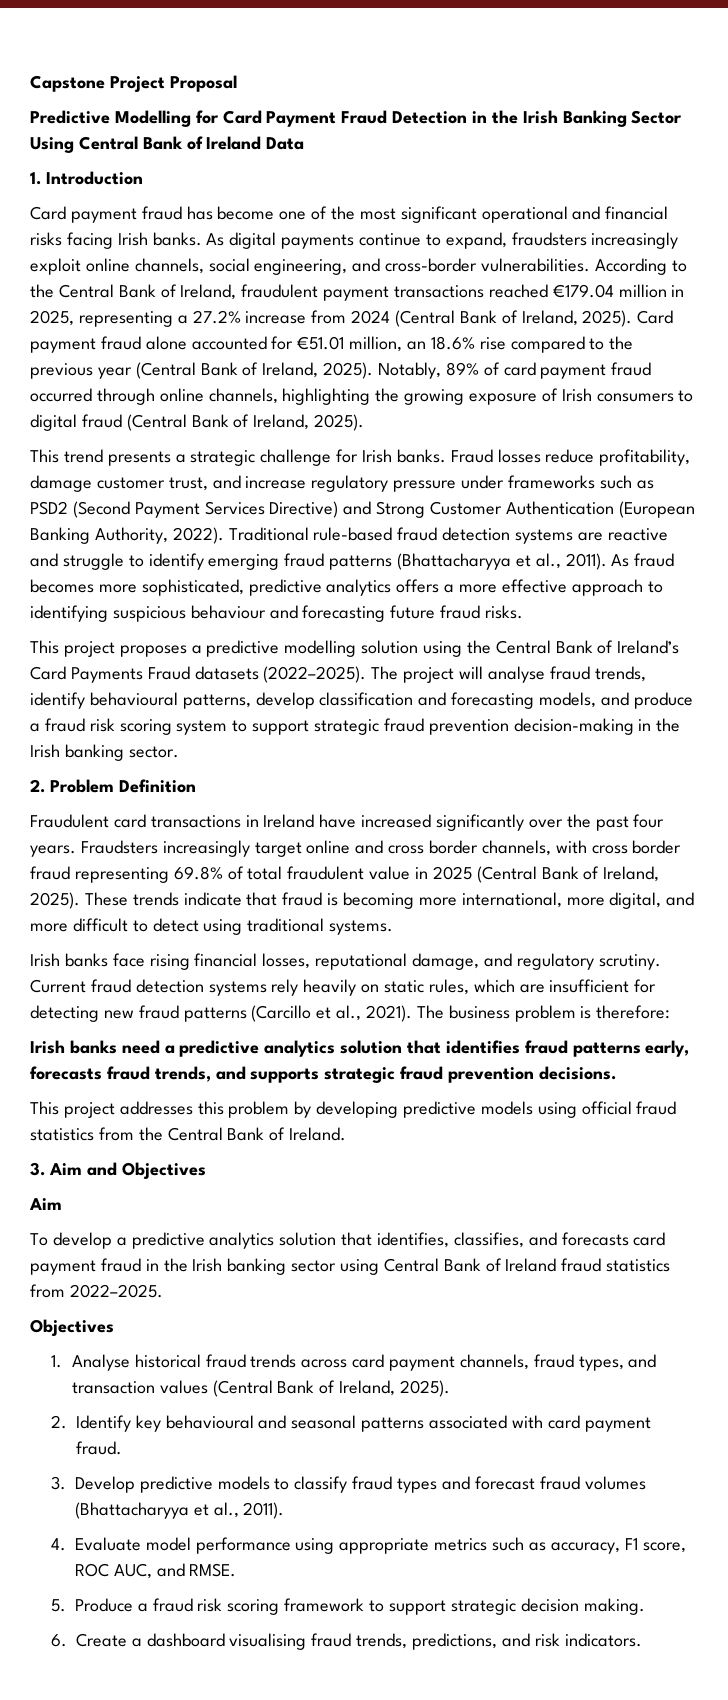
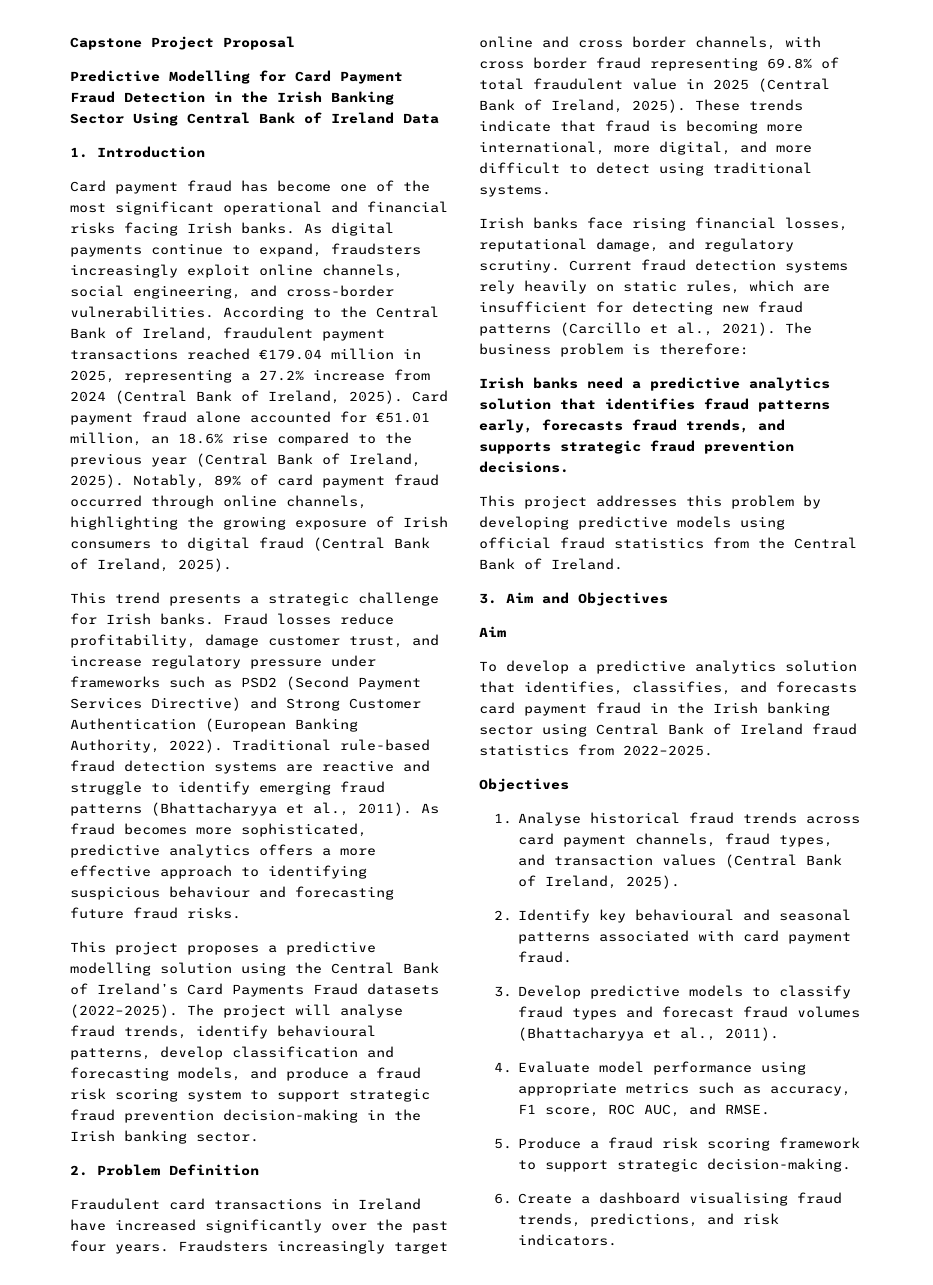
- 5. Produce a fraud risk scoring framework to support strategic decision making.
+ 5. Produce a fraud risk scoring framework to support strategic decision-making.

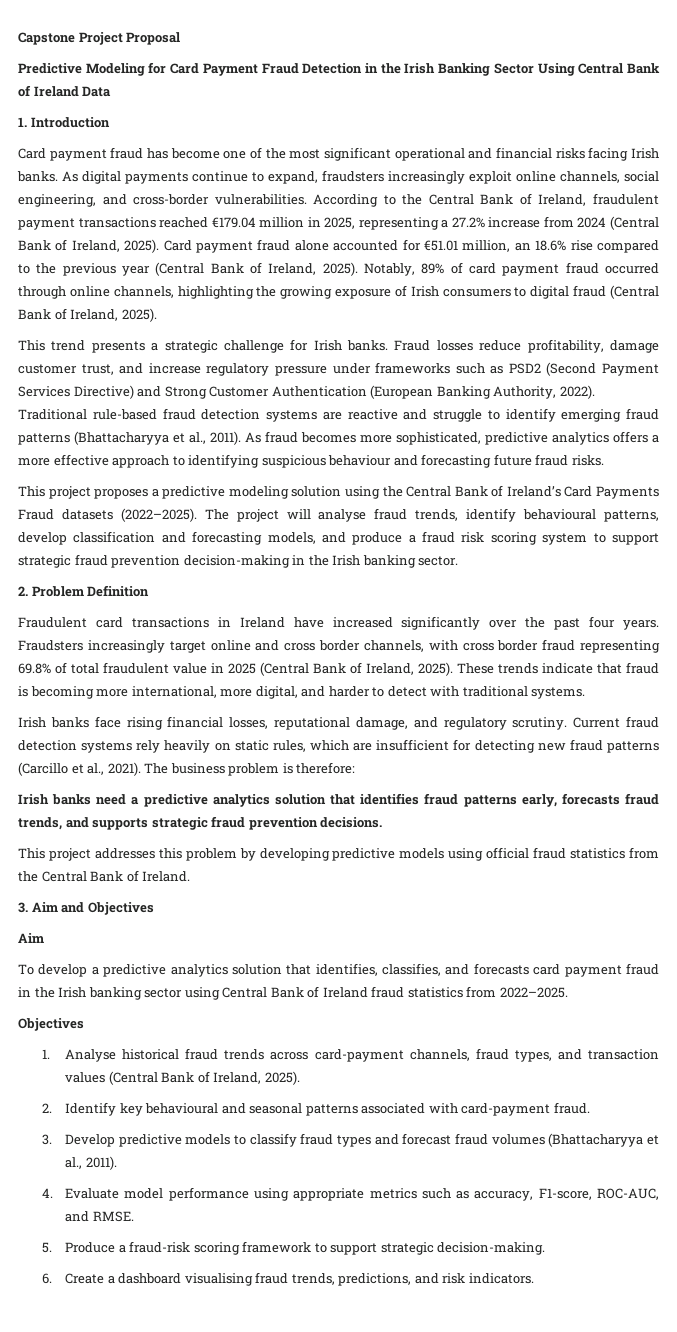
- Predictive Modelling for Card Payment Fraud Detection in the Irish Banking Sector Using Central Bank of Ireland Data
+ Predictive Modeling for Card Payment Fraud Detection in the Irish Banking Sector Using Central Bank of Ireland Data
- This project proposes a predictive modelling solution using the Central Bank of Ireland’s Card Payments Fraud datasets (2022–2025).
+ This project proposes a predictive modeling solution using the Central Bank of Ireland’s Card Payments Fraud datasets (2022–2025).
- These trends indicate that fraud is becoming more international, more digital, and more difficult to detect using traditional systems.
+ These trends indicate that fraud is becoming more international, more digital, and harder to detect with traditional systems.
- 1. Analyse historical fraud trends across card payment channels, fraud types, and transaction values (Central Bank of Ireland, 2025).
+ 1. Analyse historical fraud trends across card-payment channels, fraud types, and transaction values (Central Bank of Ireland, 2025).
- 2. Identify key behavioural and seasonal patterns associated with card payment fraud.
+ 2. Identify key behavioural and seasonal patterns associated with card-payment fraud.
- 4. Evaluate model performance using appropriate metrics such as accuracy, F1 score, ROC AUC, and RMSE.
+ 4. Evaluate model performance using appropriate metrics such as accuracy, F1-score, ROC-AUC, and RMSE.
- 5. Produce a fraud risk scoring framework to support strategic decision-making.
+ 5. Produce a fraud-risk scoring framework to support strategic decision-making.

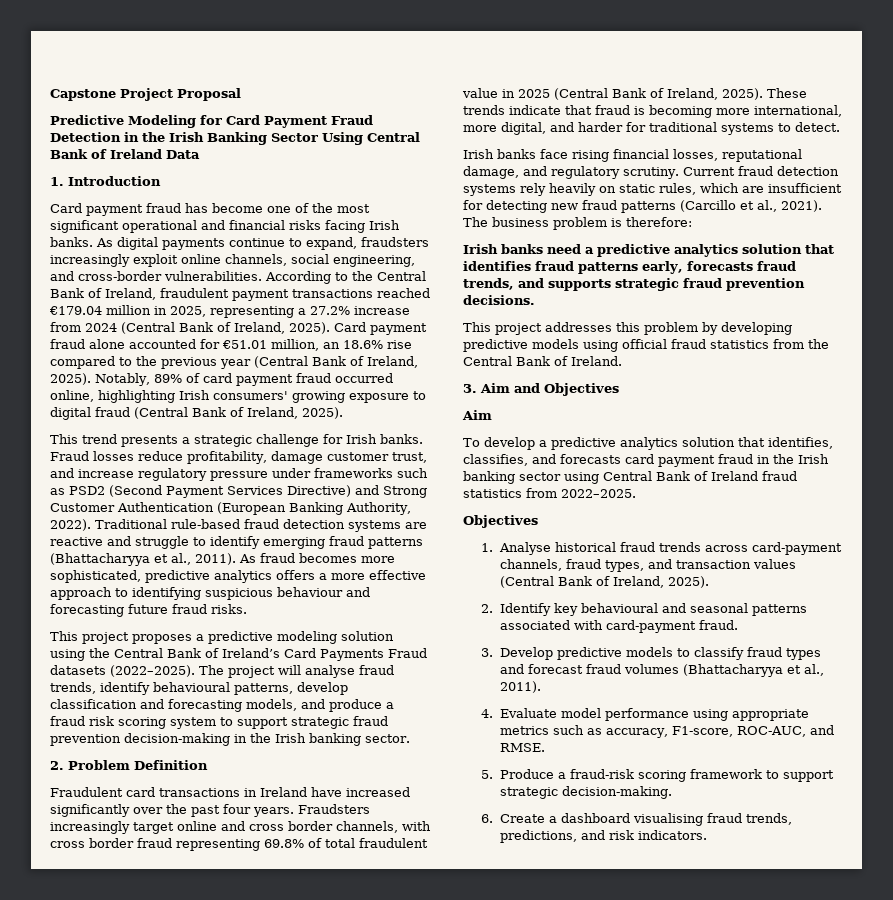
- Notably, 89% of card payment fraud occurred through online channels, highlighting the growing exposure of Irish consumers to digital fraud (Central Bank of Ireland, 2025).
+ Notably, 89% of card payment fraud occurred online, highlighting Irish consumers' growing exposure to digital fraud (Central Bank of Ireland, 2025).
- These trends indicate that fraud is becoming more international, more digital, and harder to detect with traditional systems.
+ These trends indicate that fraud is becoming more international, more digital, and harder for traditional systems to detect.

